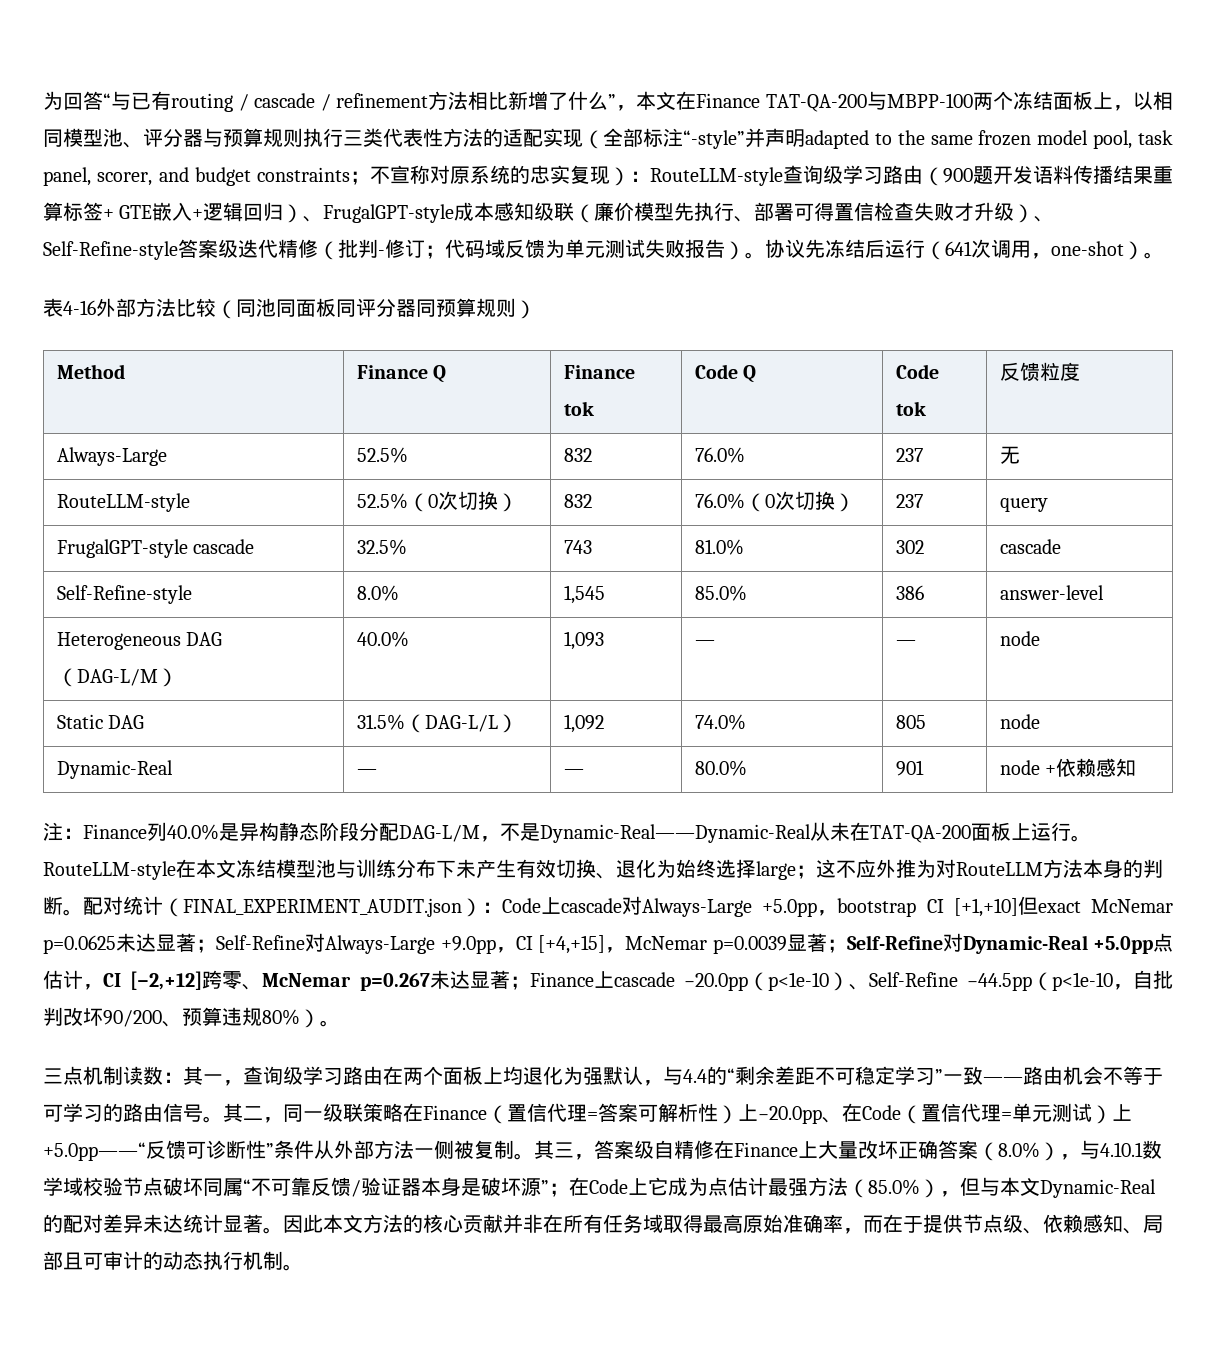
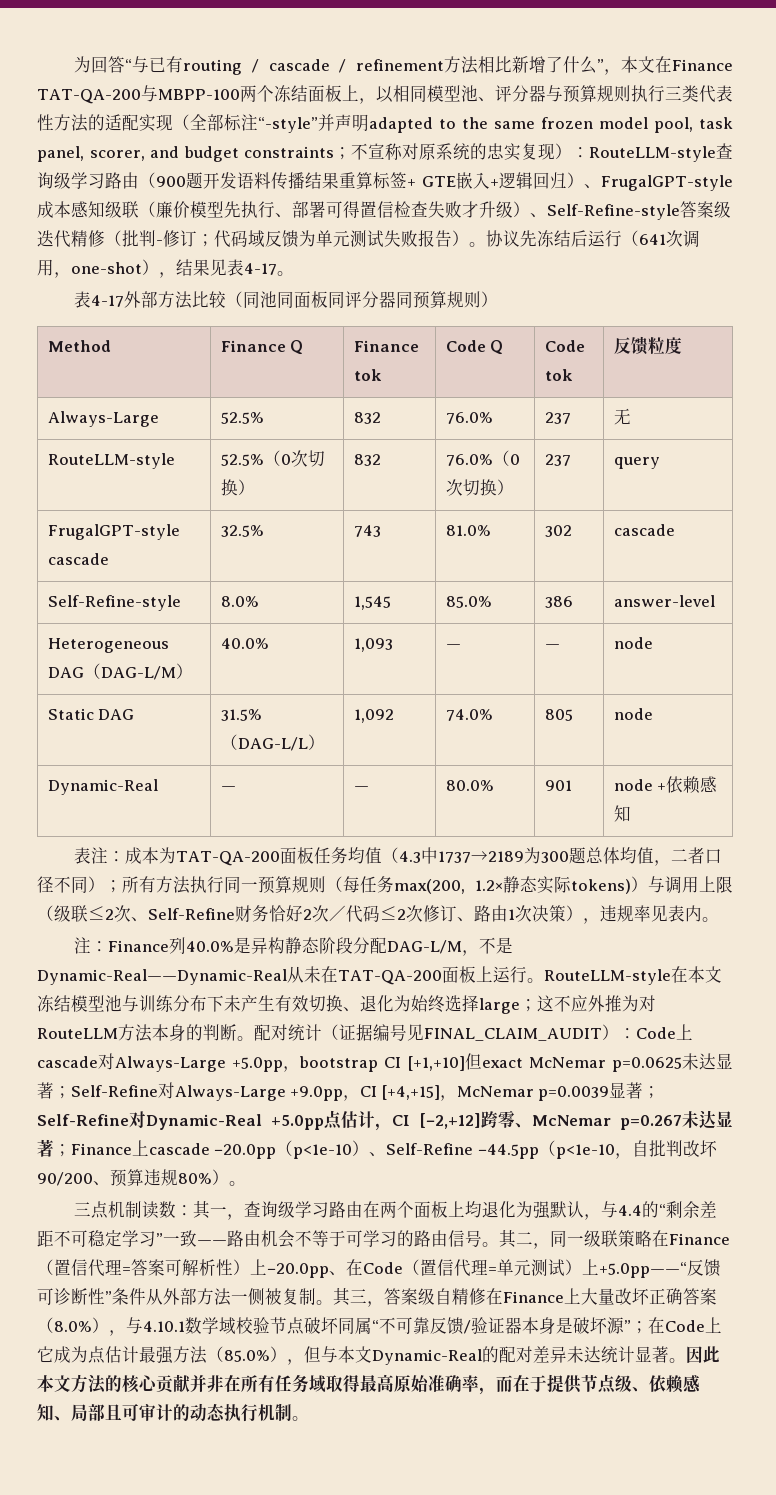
- 协议先冻结后运行（641次调用，one-shot）。
+ 协议先冻结后运行（641次调用，one-shot），结果见表4-17。
- 表4-16外部方法比较（同池同面板同评分器同预算规则）
+ 表4-17外部方法比较（同池同面板同评分器同预算规则）
+ 表注：成本为TAT-QA-200面板任务均值（4.3中1737→2189为300题总体均值，二者口径不同）；所有方法执行同一预算规则（每任务max(200, 1.2×静态实际tokens)）与调用上限（级联≤2次、Self-Refine财务恰好2次／代码≤2次修订、路由1次决策），违规率见表内。
- 配对统计（FINAL_EXPERIMENT_AUDIT.json）：Code上cascade对Always-Large +5.0pp，bootstrap CI [+1,+10]但exact McNemar p=0.0625未达显著；Self-Refine对Always-Large +9.0pp，CI [+4,+15]，McNemar p=0.0039显著；Self-Refine对Dynamic-Real +5.0pp点估计，CI [−2,+12]跨零、McNemar p=0.267未达显著；Finance上cascade −20.0pp（p<1e-10）、Self-Refine −44.5pp（p<1e-10，自批判改坏90/200、预算违规80%）。
+ 配对统计（证据编号见FINAL_CLAIM_AUDIT）：Code上cascade对Always-Large +5.0pp，bootstrap CI [+1,+10]但exact McNemar p=0.0625未达显著；Self-Refine对Always-Large +9.0pp，CI [+4,+15]，McNemar p=0.0039显著；Self-Refine对Dynamic-Real +5.0pp点估计，CI [−2,+12]跨零、McNemar p=0.267未达显著；Finance上cascade −20.0pp（p<1e-10）、Self-Refine −44.5pp（p<1e-10，自批判改坏90/200、预算违规80%）。

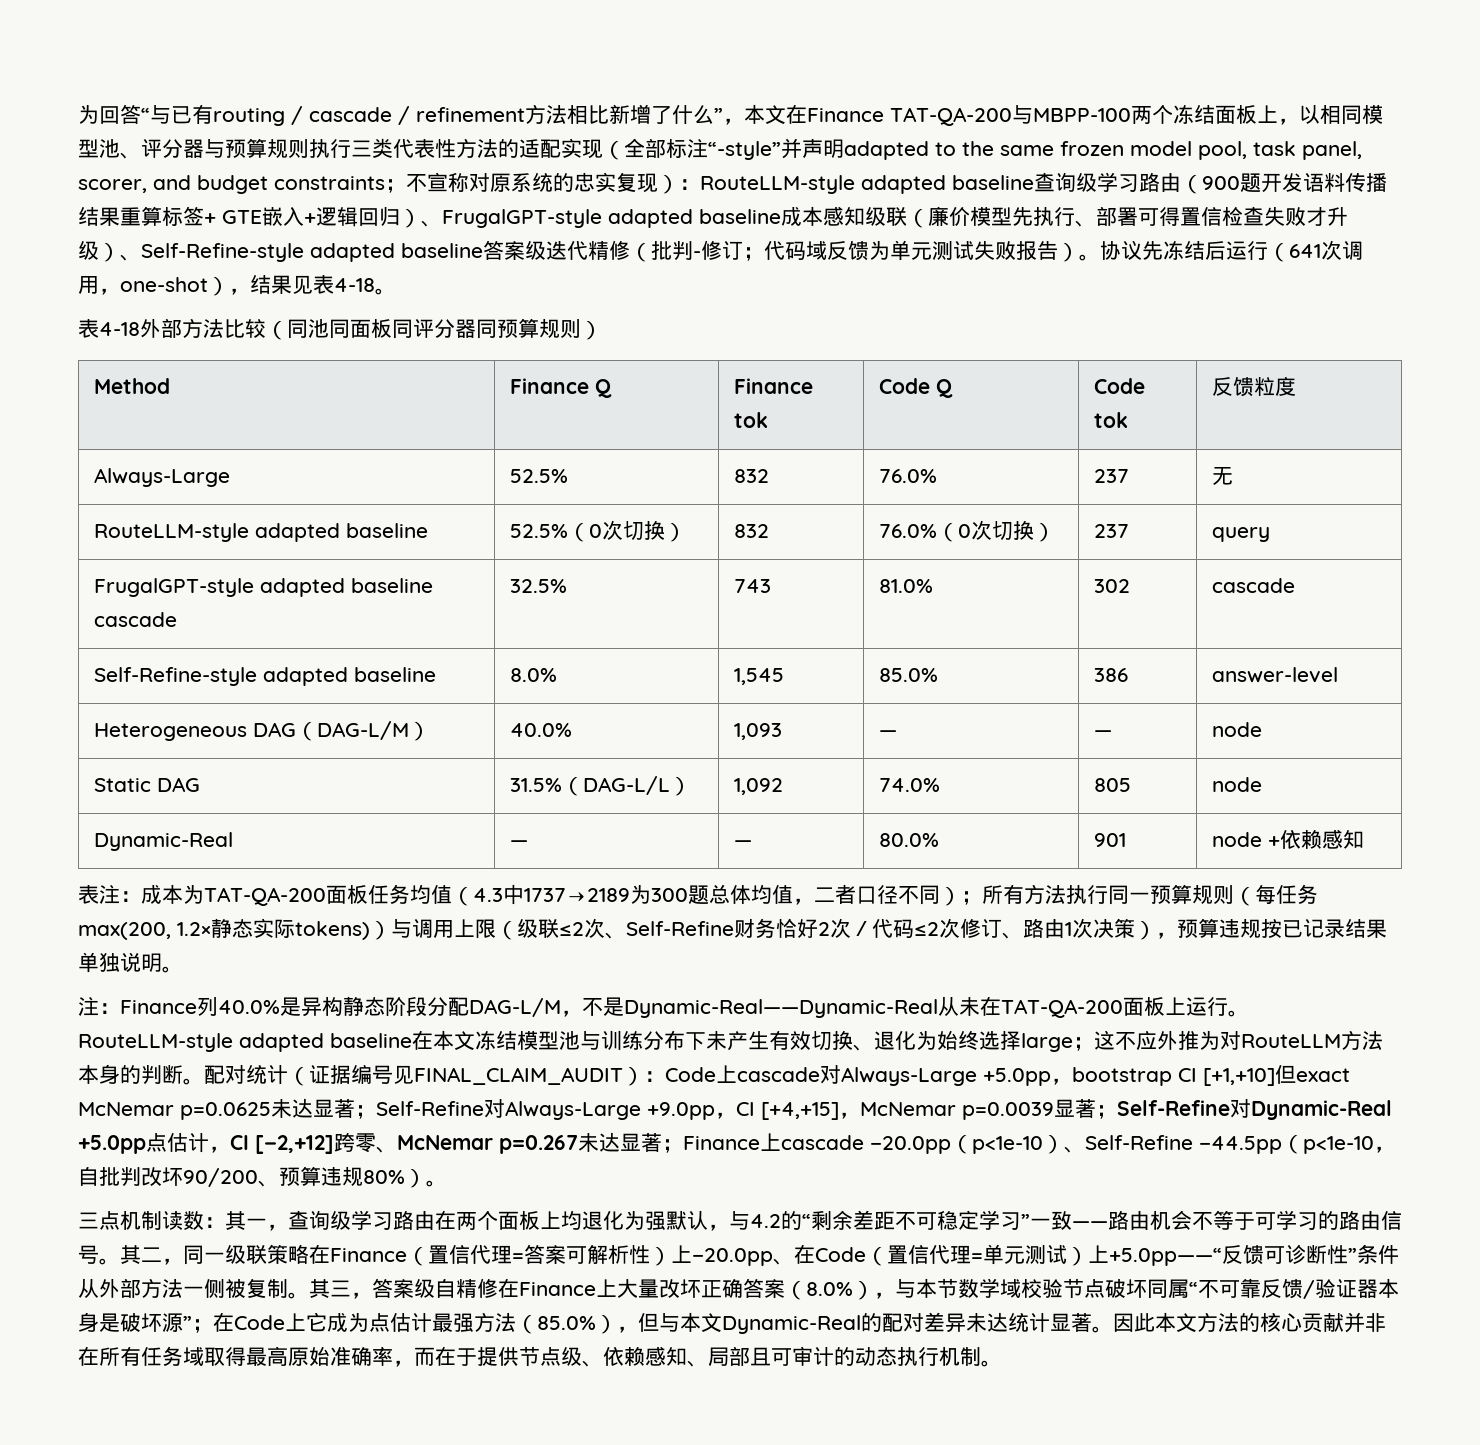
- RouteLLM-style查询级学习路由（900题开发语料传播结果重算标签+ GTE嵌入+逻辑回归）、FrugalGPT-style成本感知级联（廉价模型先执行、部署可得置信检查失败才升级）、Self-Refine-style答案级迭代精修（批判-修订；
+ RouteLLM-style adapted baseline查询级学习路由（900题开发语料传播结果重算标签+ GTE嵌入+逻辑回归）、FrugalGPT-style adapted baseline成本感知级联（廉价模型先执行、部署可得置信检查失败才升级）、Self-Refine-style adapted baseline答案级迭代精修（批判-修订；
- 协议先冻结后运行（641次调用，one-shot），结果见表4-17。
+ 协议先冻结后运行（641次调用，one-shot），结果见表4-18。
- 表4-17外部方法比较（同池同面板同评分器同预算规则）
+ 表4-18外部方法比较（同池同面板同评分器同预算规则）
- RouteLLM-style | 52.5%（0次切换） | 832 | 76.0%（0次切换） | 237 | query
+ RouteLLM-style adapted baseline | 52.5%（0次切换） | 832 | 76.0%（0次切换） | 237 | query
- FrugalGPT-style cascade | 32.5% | 743 | 81.0% | 302 | cascade
+ FrugalGPT-style adapted baseline cascade | 32.5% | 743 | 81.0% | 302 | cascade
- Self-Refine-style | 8.0% | 1,545 | 85.0% | 386 | answer-level
+ Self-Refine-style adapted baseline | 8.0% | 1,545 | 85.0% | 386 | answer-level
- 表注：成本为TAT-QA-200面板任务均值（4.3中1737→2189为300题总体均值，二者口径不同）；所有方法执行同一预算规则（每任务max(200, 1.2×静态实际tokens)）与调用上限（级联≤2次、Self-Refine财务恰好2次／代码≤2次修订、路由1次决策），违规率见表内。
+ 表注：成本为TAT-QA-200面板任务均值（4.3中1737→2189为300题总体均值，二者口径不同）；所有方法执行同一预算规则（每任务max(200, 1.2×静态实际tokens)）与调用上限（级联≤2次、Self-Refine财务恰好2次／代码≤2次修订、路由1次决策），预算违规按已记录结果单独说明。
- RouteLLM-style在本文冻结模型池与训练分布下未产生有效切换、退化为始终选择large；这不应外推为对RouteLLM方法本身的判断。
+ RouteLLM-style adapted baseline在本文冻结模型池与训练分布下未产生有效切换、退化为始终选择large；这不应外推为对RouteLLM方法本身的判断。
- 三点机制读数：其一，查询级学习路由在两个面板上均退化为强默认，与4.4的“剩余差距不可稳定学习”一致——路由机会不等于可学习的路由信号。
+ 三点机制读数：其一，查询级学习路由在两个面板上均退化为强默认，与4.2的“剩余差距不可稳定学习”一致——路由机会不等于可学习的路由信号。
- 其三，答案级自精修在Finance上大量改坏正确答案（8.0%），与4.10.1数学域校验节点破坏同属“不可靠反馈/验证器本身是破坏源”；在Code上它成为点估计最强方法（85.0%），但与本文Dynamic-Real的配对差异未达统计显著。
+ 其三，答案级自精修在Finance上大量改坏正确答案（8.0%），与本节数学域校验节点破坏同属“不可靠反馈/验证器本身是破坏源”；在Code上它成为点估计最强方法（85.0%），但与本文Dynamic-Real的配对差异未达统计显著。

